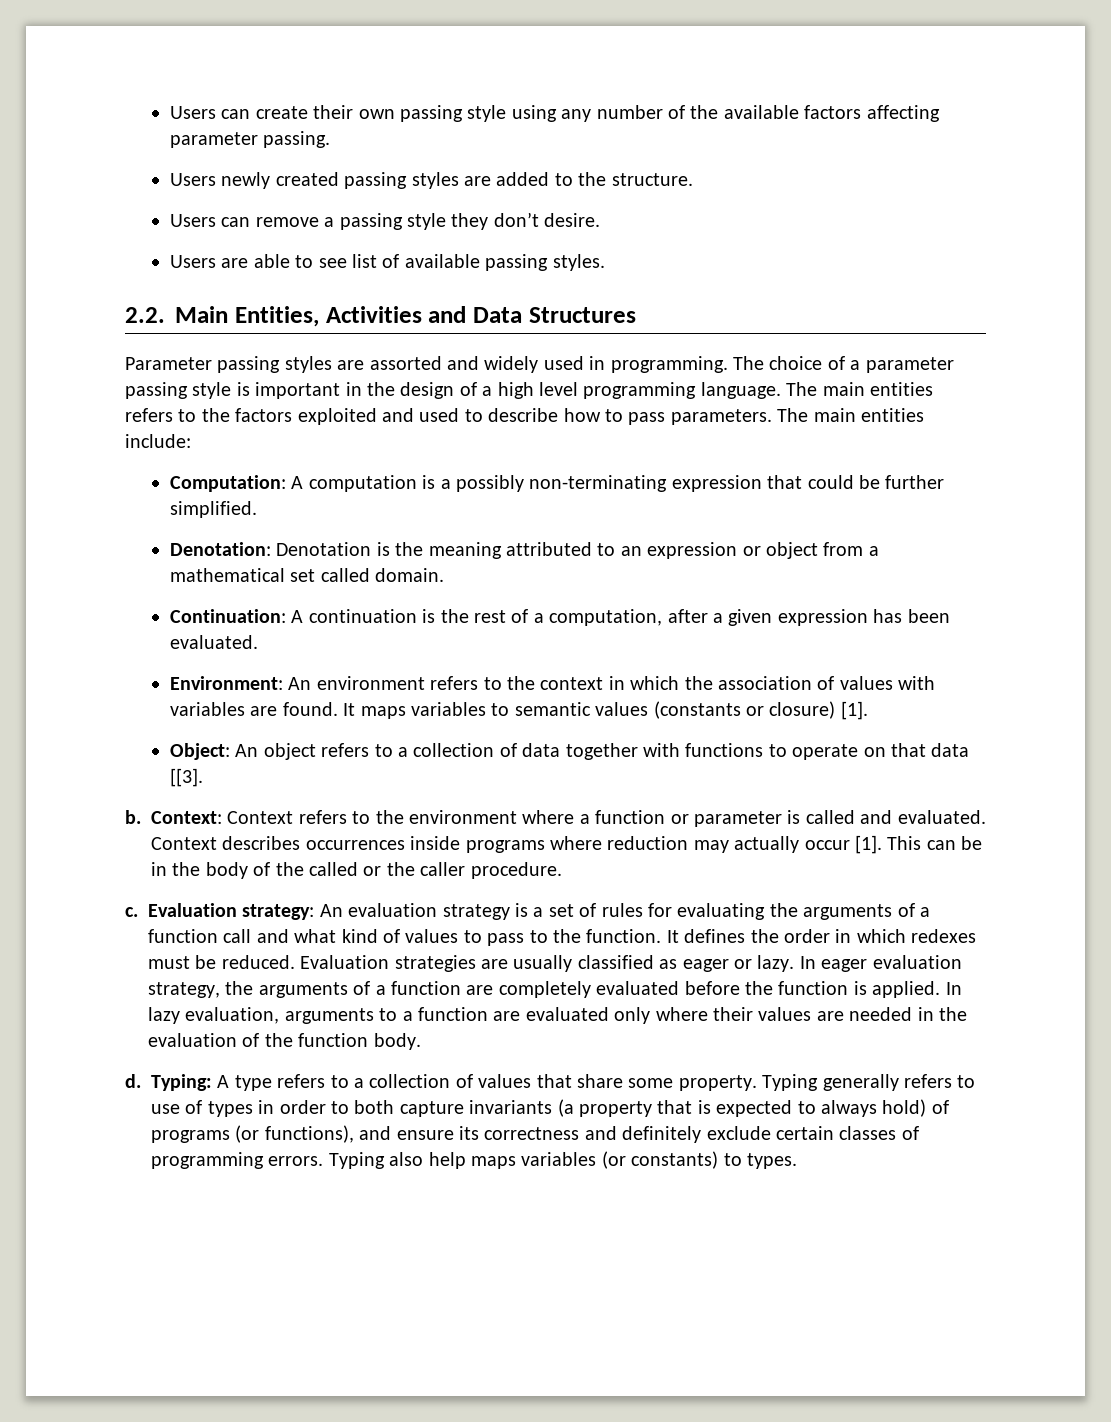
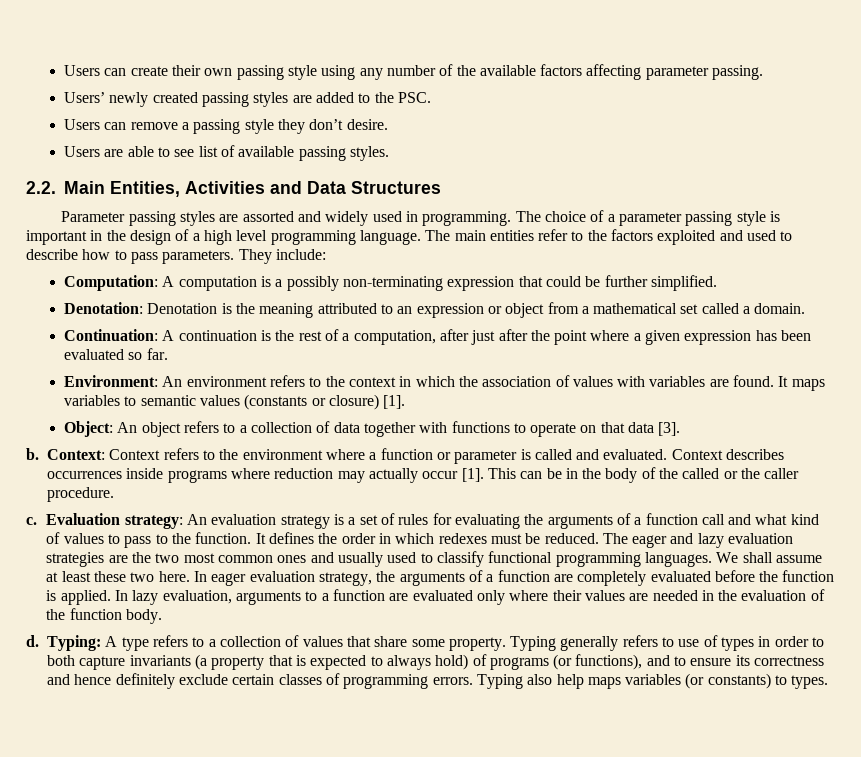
- Users newly created passing styles are added to the structure.
+ Users’ newly created passing styles are added to the PSC.
- The main entities refers to the factors exploited and used to describe how to pass parameters.
+ The main entities refer to the factors exploited and used to describe how to pass parameters.
- The main entities include:
+ They include:
- Denotation: Denotation is the meaning attributed to an expression or object from a mathematical set called domain.
+ Denotation: Denotation is the meaning attributed to an expression or object from a mathematical set called a domain.
- Continuation: A continuation is the rest of a computation, after a given expression has been evaluated.
+ Continuation: A continuation is the rest of a computation, after just after the point where a given expression has been evaluated so far.
- Object: An object refers to a collection of data together with functions to operate on that data [[3].
+ Object: An object refers to a collection of data together with functions to operate on that data [3].
- Evaluation strategies are usually classified as eager or lazy.
+ The eager and lazy evaluation strategies are the two most common ones and usually used to classify functional programming languages. We shall assume at least these two here.
- Typing generally refers to use of types in order to both capture invariants (a property that is expected to always hold) of programs (or functions), and ensure its correctness and definitely exclude certain classes of programming errors.
+ Typing generally refers to use of types in order to both capture invariants (a property that is expected to always hold) of programs (or functions), and to ensure its correctness and hence definitely exclude certain classes of programming errors.

